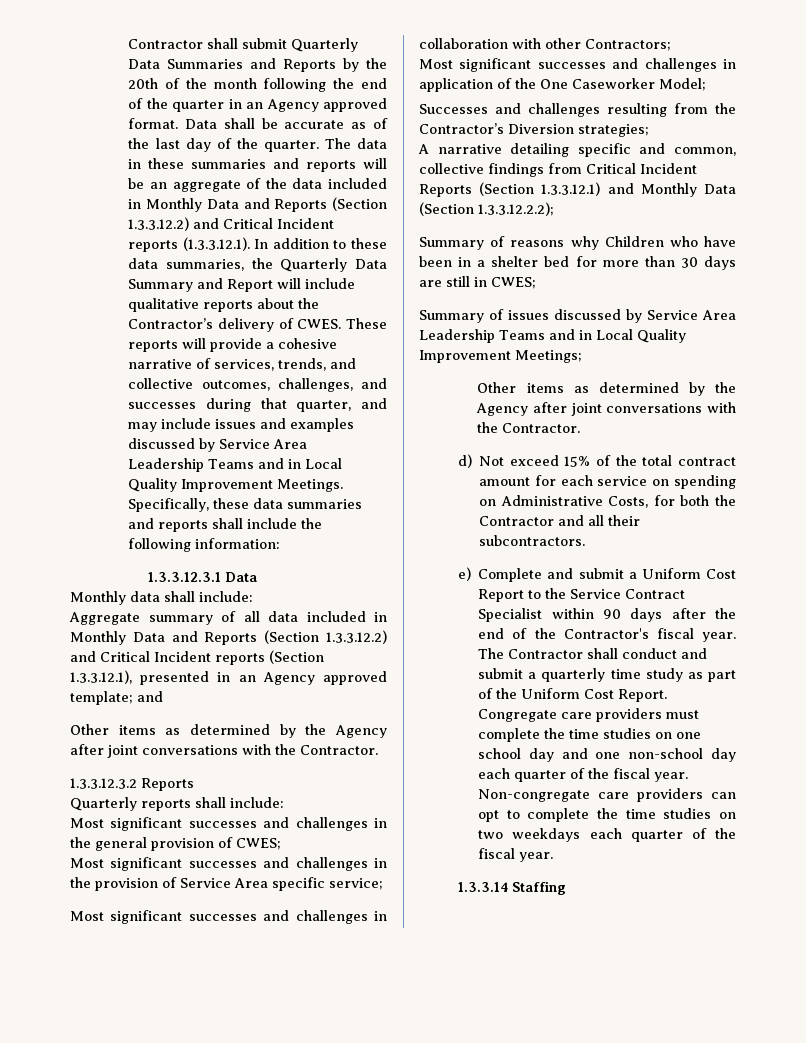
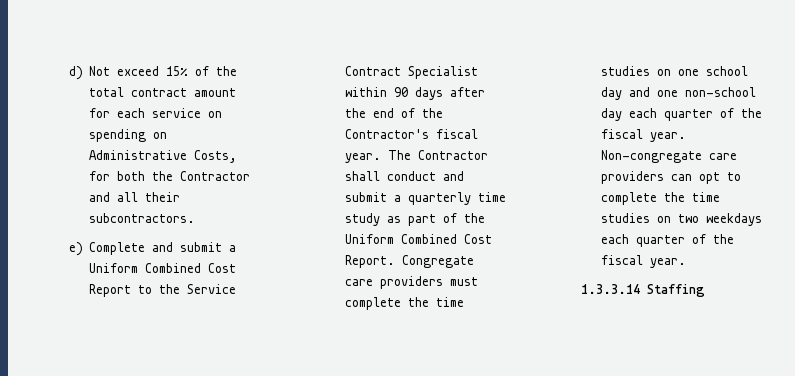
- Contractor shall submit Quarterly Data Summaries and Reports by the 20th of the month following the end of the quarter in an Agency approved format. Data shall be accurate as of the last day of the quarter. The data in these summaries and reports will be an aggregate of the data included in Monthly Data and Reports (Section 1.3.3.12.2) and Critical Incident reports (1.3.3.12.1). In addition to these data summaries, the Quarterly Data Summary and Report will include qualitative reports about the Contractor’s delivery of CWES. These reports will provide a cohesive narrative of services, trends, and collective outcomes, challenges, and successes during that quarter, and may include issues and examples discussed by Service Area Leadership Teams and in Local Quality Improvement Meetings. Specifically, these data summaries and reports shall include the following information:
- 1.3.3.12.3.1 Data
- Monthly data shall include:
- Aggregate summary of all data included in Monthly Data and Reports (Section 1.3.3.12.2) and Critical Incident reports (Section 1.3.3.12.1), presented in an Agency approved template; and
- Other items as determined by the Agency after joint conversations with the Contractor.
- 1.3.3.12.3.2 Reports
- Quarterly reports shall include:
- Most significant successes and challenges in the general provision of CWES;
- Most significant successes and challenges in the provision of Service Area specific service;
- Most significant successes and challenges in collaboration with other Contractors;
- Most significant successes and challenges in application of the One Caseworker Model;
- Successes and challenges resulting from the Contractor’s Diversion strategies;
- A narrative detailing specific and common, collective findings from Critical Incident Reports (Section 1.3.3.12.1) and Monthly Data (Section 1.3.3.12.2.2);
- Summary of reasons why Children who have been in a shelter bed for more than 30 days are still in CWES;
- Summary of issues discussed by Service Area Leadership Teams and in Local Quality Improvement Meetings;
- Other items as determined by the Agency after joint conversations with the Contractor.
- e) Complete and submit a Uniform Cost Report to the Service Contract Specialist within 90 days after the end of the Contractor's fiscal year.
+ e) Complete and submit a Uniform Combined Cost Report to the Service Contract Specialist within 90 days after the end of the Contractor's fiscal year.
- The Contractor shall conduct and submit a quarterly time study as part of the Uniform Cost Report.
+ The Contractor shall conduct and submit a quarterly time study as part of the Uniform Combined Cost Report.

